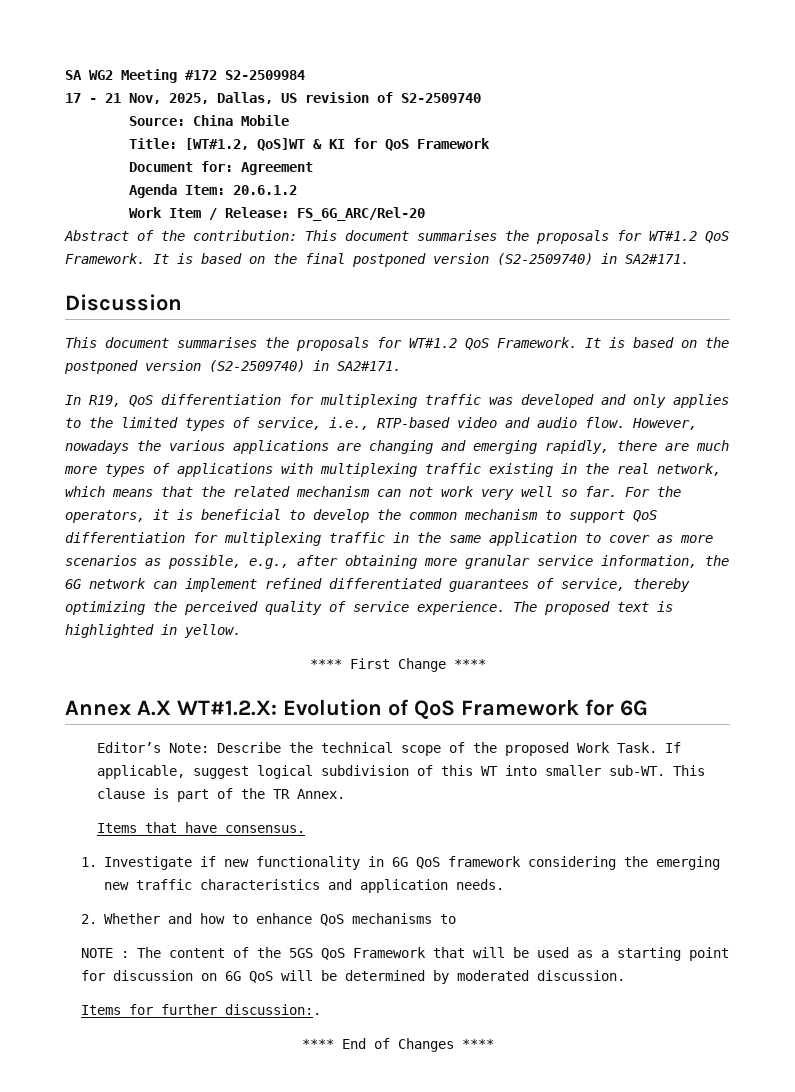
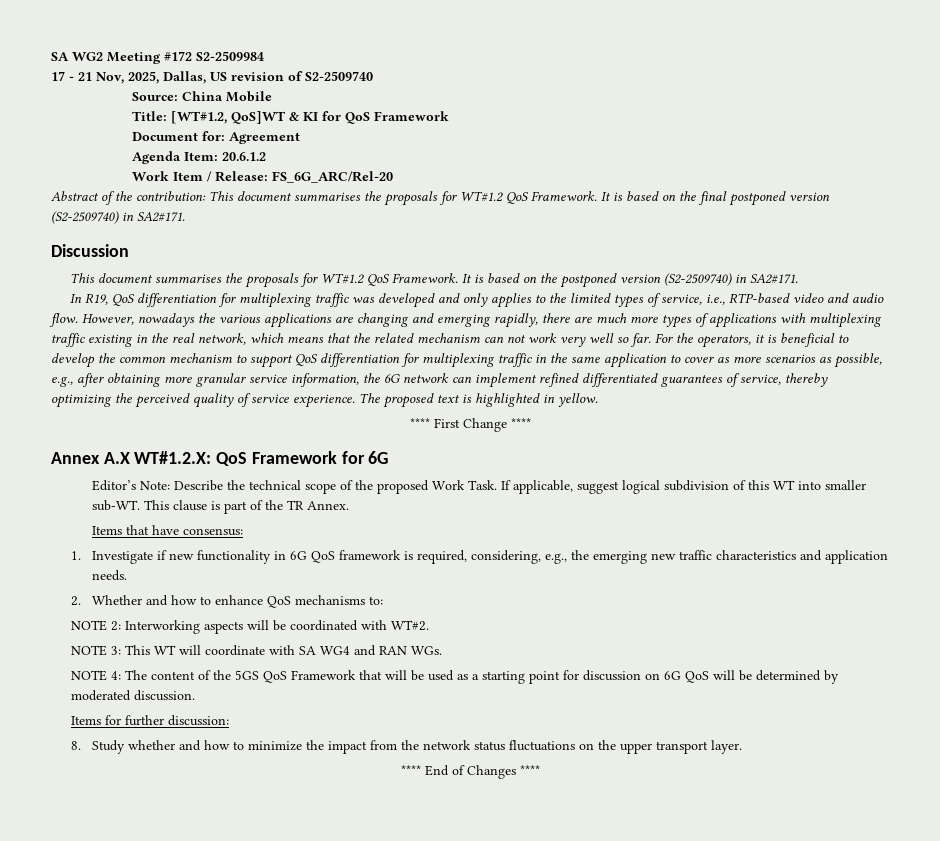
- Annex A.X WT#1.2.X: Evolution of QoS Framework for 6G
+ Annex A.X WT#1.2.X: QoS Framework for 6G
- Items that have consensus.
+ Items that have consensus:
- 1. Investigate if new functionality in 6G QoS framework considering the emerging new traffic characteristics and application needs.
+ 1. Investigate if new functionality in 6G QoS framework is required, considering, e.g., the emerging new traffic characteristics and application needs.
- 2. Whether and how to enhance QoS mechanisms to
- NOTE : The content of the 5GS QoS Framework that will be used as a starting point for discussion on 6G QoS will be determined by moderated discussion.
+ 2. Whether and how to enhance QoS mechanisms to:
+ NOTE 2: Interworking aspects will be coordinated with WT#2.
+ NOTE 3: This WT will coordinate with SA WG4 and RAN WGs.
+ NOTE 4: The content of the 5GS QoS Framework that will be used as a starting point for discussion on 6G QoS will be determined by moderated discussion.
- Items for further discussion:.
+ Items for further discussion:
+ 8. Study whether and how to minimize the impact from the network status fluctuations on the upper transport layer.

